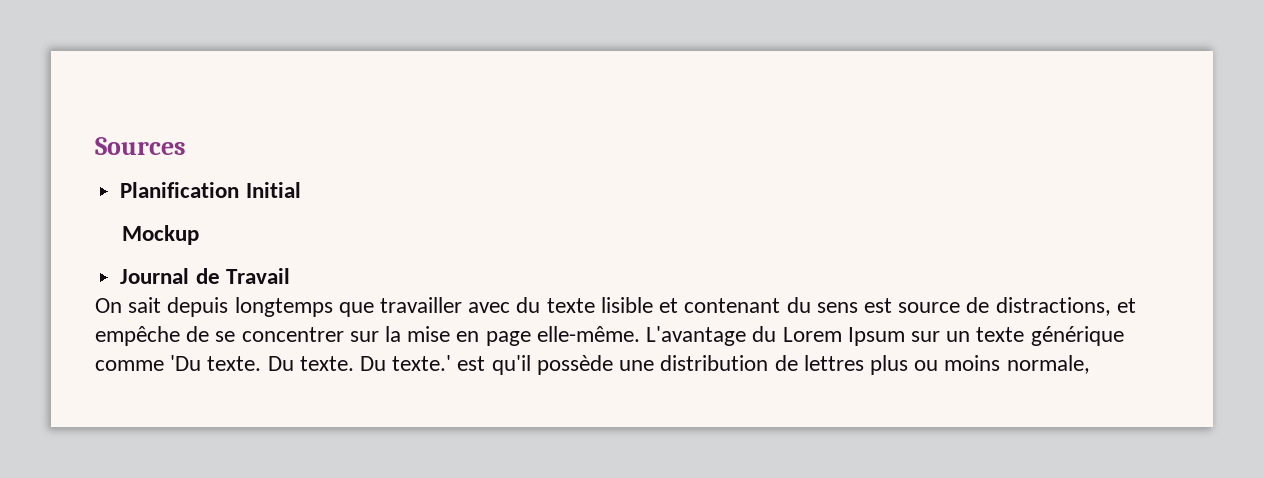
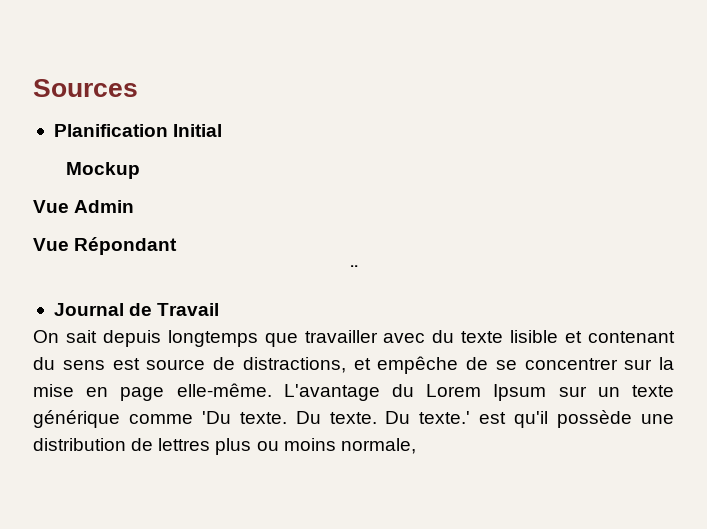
+ Vue Admin
+ Vue Répondant
+ ¨

